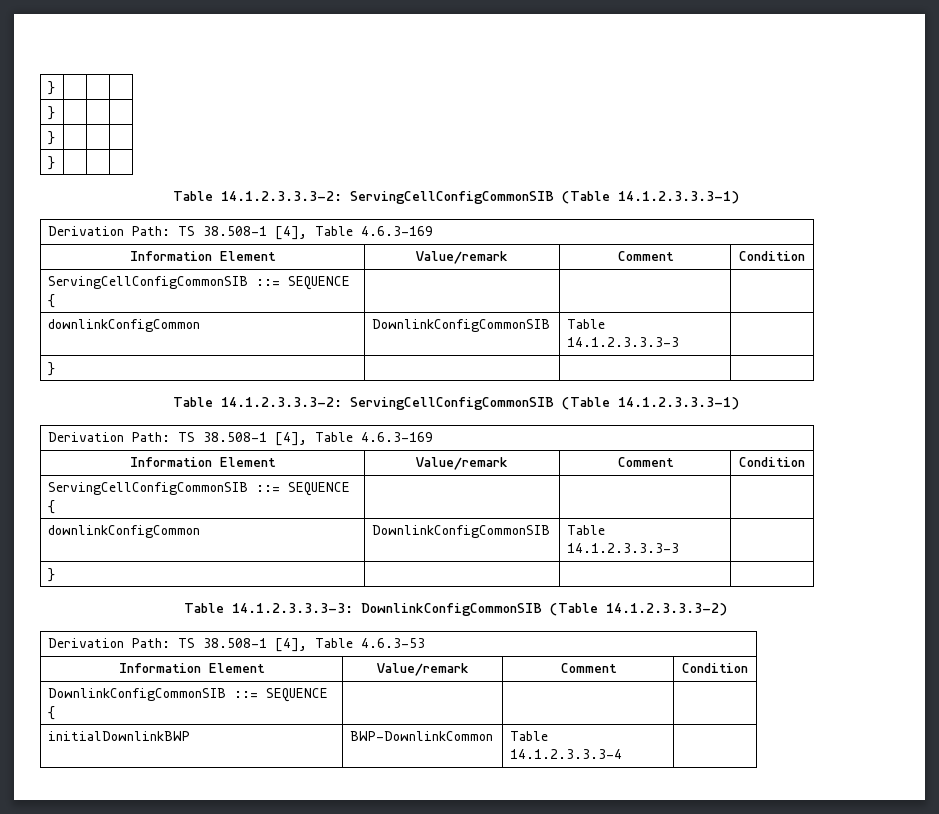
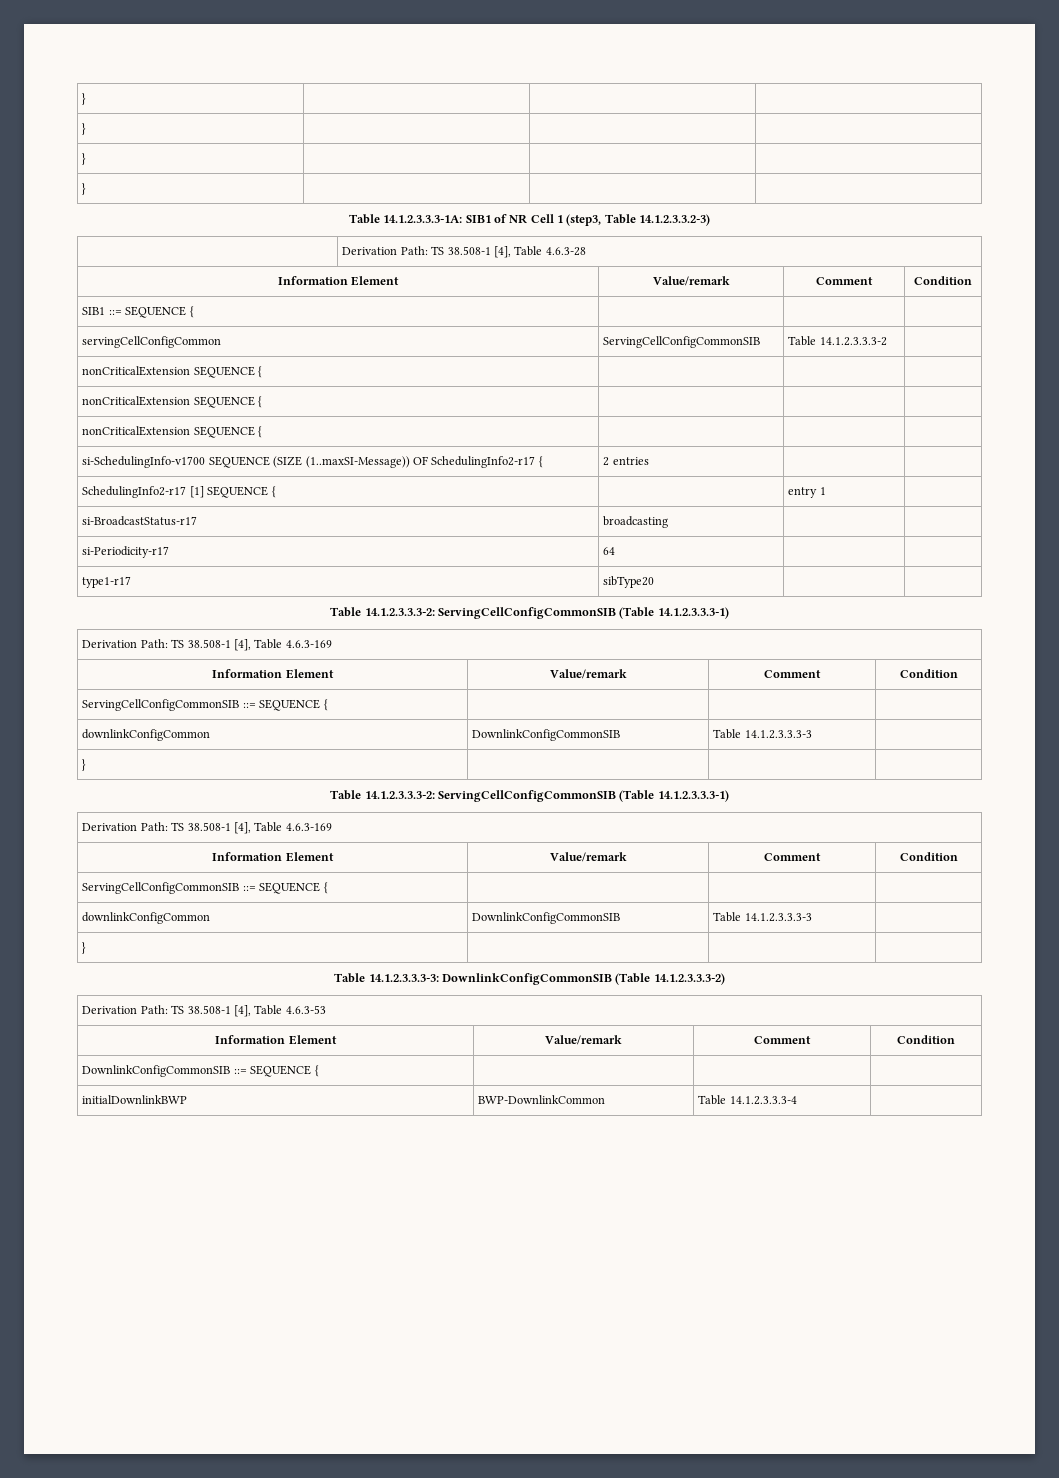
+ Table 14.1.2.3.3.3-1A: SIB1 of NR Cell 1 (step3, Table 14.1.2.3.3.2-3)
+ | Derivation Path: TS 38.508-1 [4], Table 4.6.3-28
+ Information Element | Value/remark | Comment | Condition
+ SIB1 ::= SEQUENCE { | | |
+ servingCellConfigCommon | ServingCellConfigCommonSIB | Table 14.1.2.3.3.3-2 |
+ nonCriticalExtension SEQUENCE { | | |
+ nonCriticalExtension SEQUENCE { | | |
+ nonCriticalExtension SEQUENCE { | | |
+ si-SchedulingInfo-v1700 SEQUENCE (SIZE (1..maxSI-Message)) OF SchedulingInfo2-r17 { | 2 entries | |
+ SchedulingInfo2-r17 [1] SEQUENCE { | | entry 1 |
+ si-BroadcastStatus-r17 | broadcasting | |
+ si-Periodicity-r17 | 64 | |
+ type1-r17 | sibType20 | |

